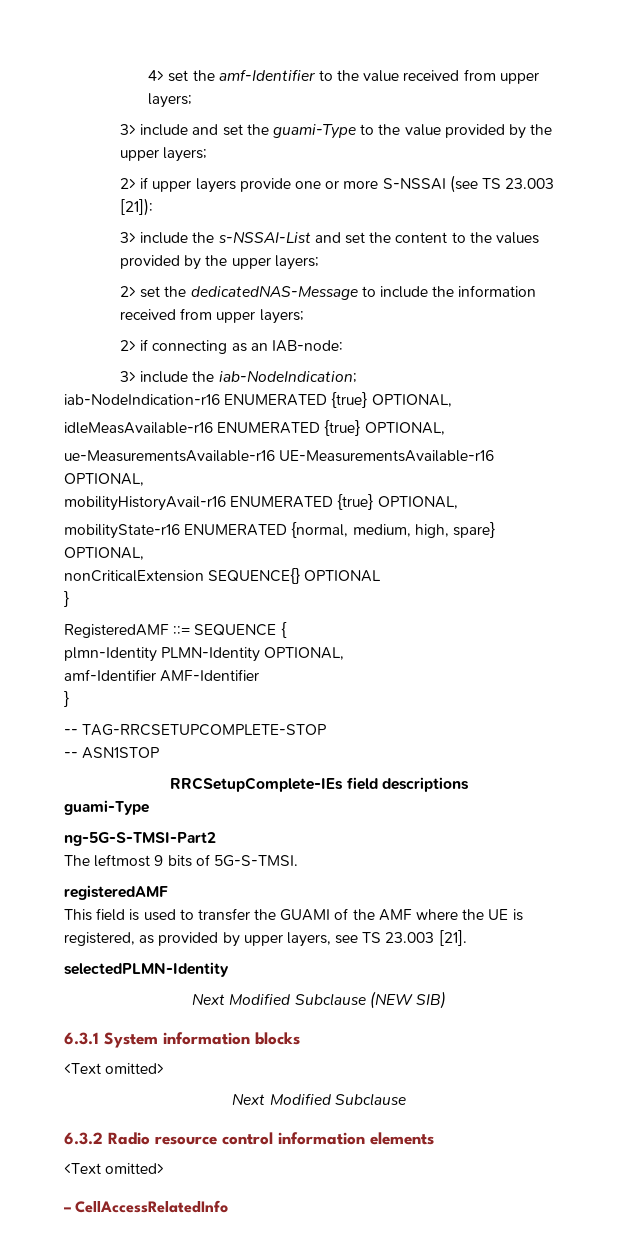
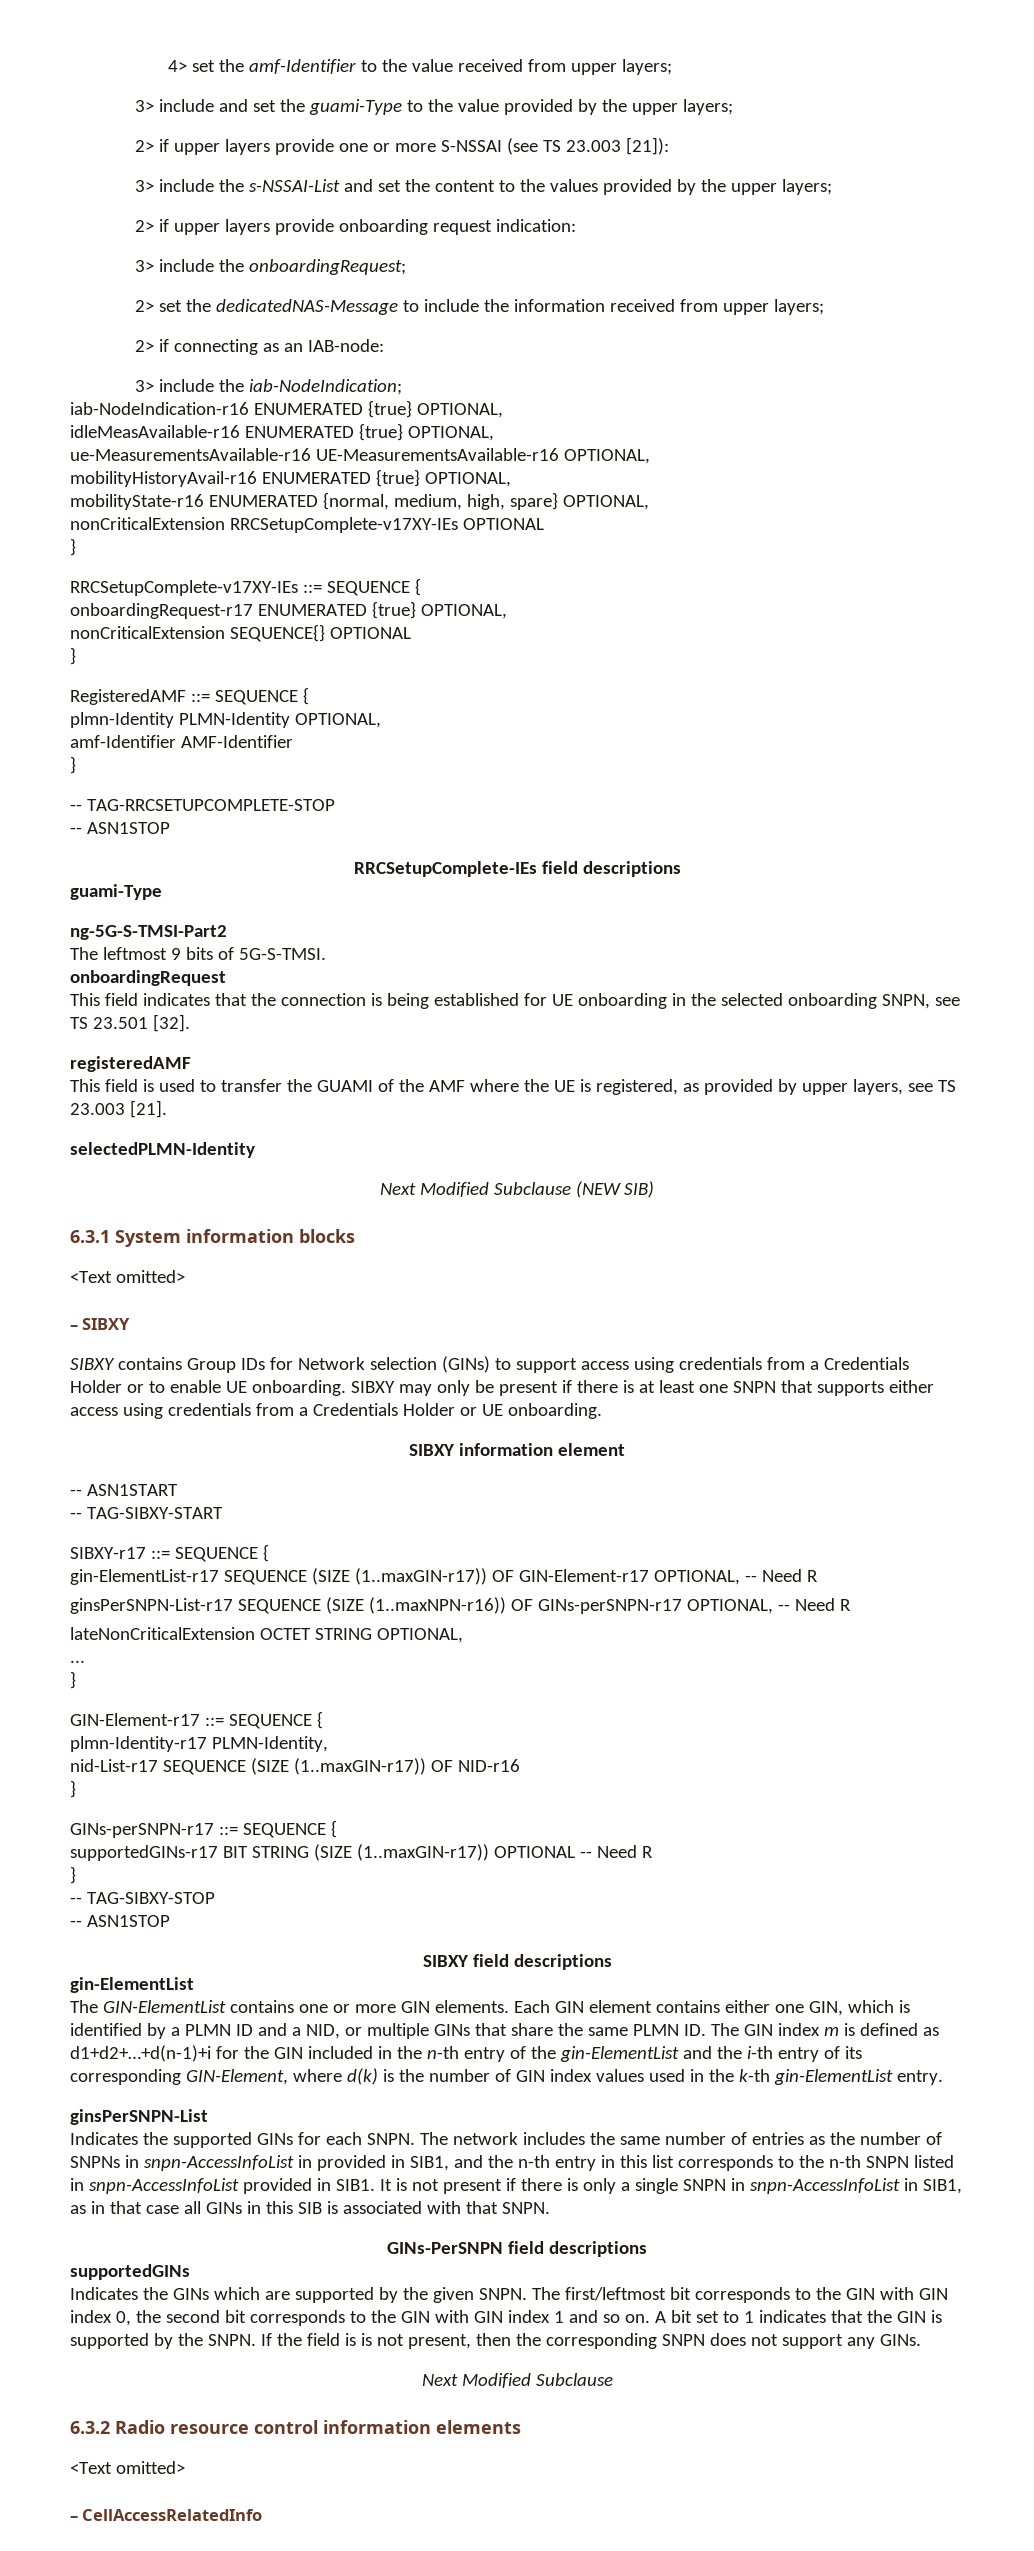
+ 2> if upper layers provide onboarding request indication:
+ 3> include the onboardingRequest;
+ nonCriticalExtension RRCSetupComplete-v17XY-IEs OPTIONAL
+ }
+ RRCSetupComplete-v17XY-IEs ::= SEQUENCE {
+ onboardingRequest-r17 ENUMERATED {true} OPTIONAL,
+ onboardingRequest
+ This field indicates that the connection is being established for UE onboarding in the selected onboarding SNPN, see TS 23.501 [32].
+ – SIBXY
+ SIBXY contains Group IDs for Network selection (GINs) to support access using credentials from a Credentials Holder or to enable UE onboarding. SIBXY may only be present if there is at least one SNPN that supports either access using credentials from a Credentials Holder or UE onboarding.
+ SIBXY information element
+ -- ASN1START
+ -- TAG-SIBXY-START
+ SIBXY-r17 ::= SEQUENCE {
+ gin-ElementList-r17 SEQUENCE (SIZE (1..maxGIN-r17)) OF GIN-Element-r17 OPTIONAL, -- Need R
+ ginsPerSNPN-List-r17 SEQUENCE (SIZE (1..maxNPN-r16)) OF GINs-perSNPN-r17 OPTIONAL, -- Need R
+ lateNonCriticalExtension OCTET STRING OPTIONAL,
+ ...
+ }
+ GIN-Element-r17 ::= SEQUENCE {
+ plmn-Identity-r17 PLMN-Identity,
+ nid-List-r17 SEQUENCE (SIZE (1..maxGIN-r17)) OF NID-r16
+ }
+ GINs-perSNPN-r17 ::= SEQUENCE {
+ supportedGINs-r17 BIT STRING (SIZE (1..maxGIN-r17)) OPTIONAL -- Need R
+ }
+ -- TAG-SIBXY-STOP
+ -- ASN1STOP
+ SIBXY field descriptions
+ gin-ElementList
+ The GIN-ElementList contains one or more GIN elements. Each GIN element contains either one GIN, which is identified by a PLMN ID and a NID, or multiple GINs that share the same PLMN ID. The GIN index m is defined as d1+d2+…+d(n-1)+i for the GIN included in the n-th entry of the gin-ElementList and the i-th entry of its corresponding GIN-Element, where d(k) is the number of GIN index values used in the k-th gin-ElementList entry.
+ ginsPerSNPN-List
+ Indicates the supported GINs for each SNPN. The network includes the same number of entries as the number of SNPNs in snpn-AccessInfoList in provided in SIB1, and the n-th entry in this list corresponds to the n-th SNPN listed in snpn-AccessInfoList provided in SIB1. It is not present if there is only a single SNPN in snpn-AccessInfoList in SIB1, as in that case all GINs in this SIB is associated with that SNPN.
+ GINs-PerSNPN field descriptions
+ supportedGINs
+ Indicates the GINs which are supported by the given SNPN. The first/leftmost bit corresponds to the GIN with GIN index 0, the second bit corresponds to the GIN with GIN index 1 and so on. A bit set to 1 indicates that the GIN is supported by the SNPN. If the field is is not present, then the corresponding SNPN does not support any GINs.

